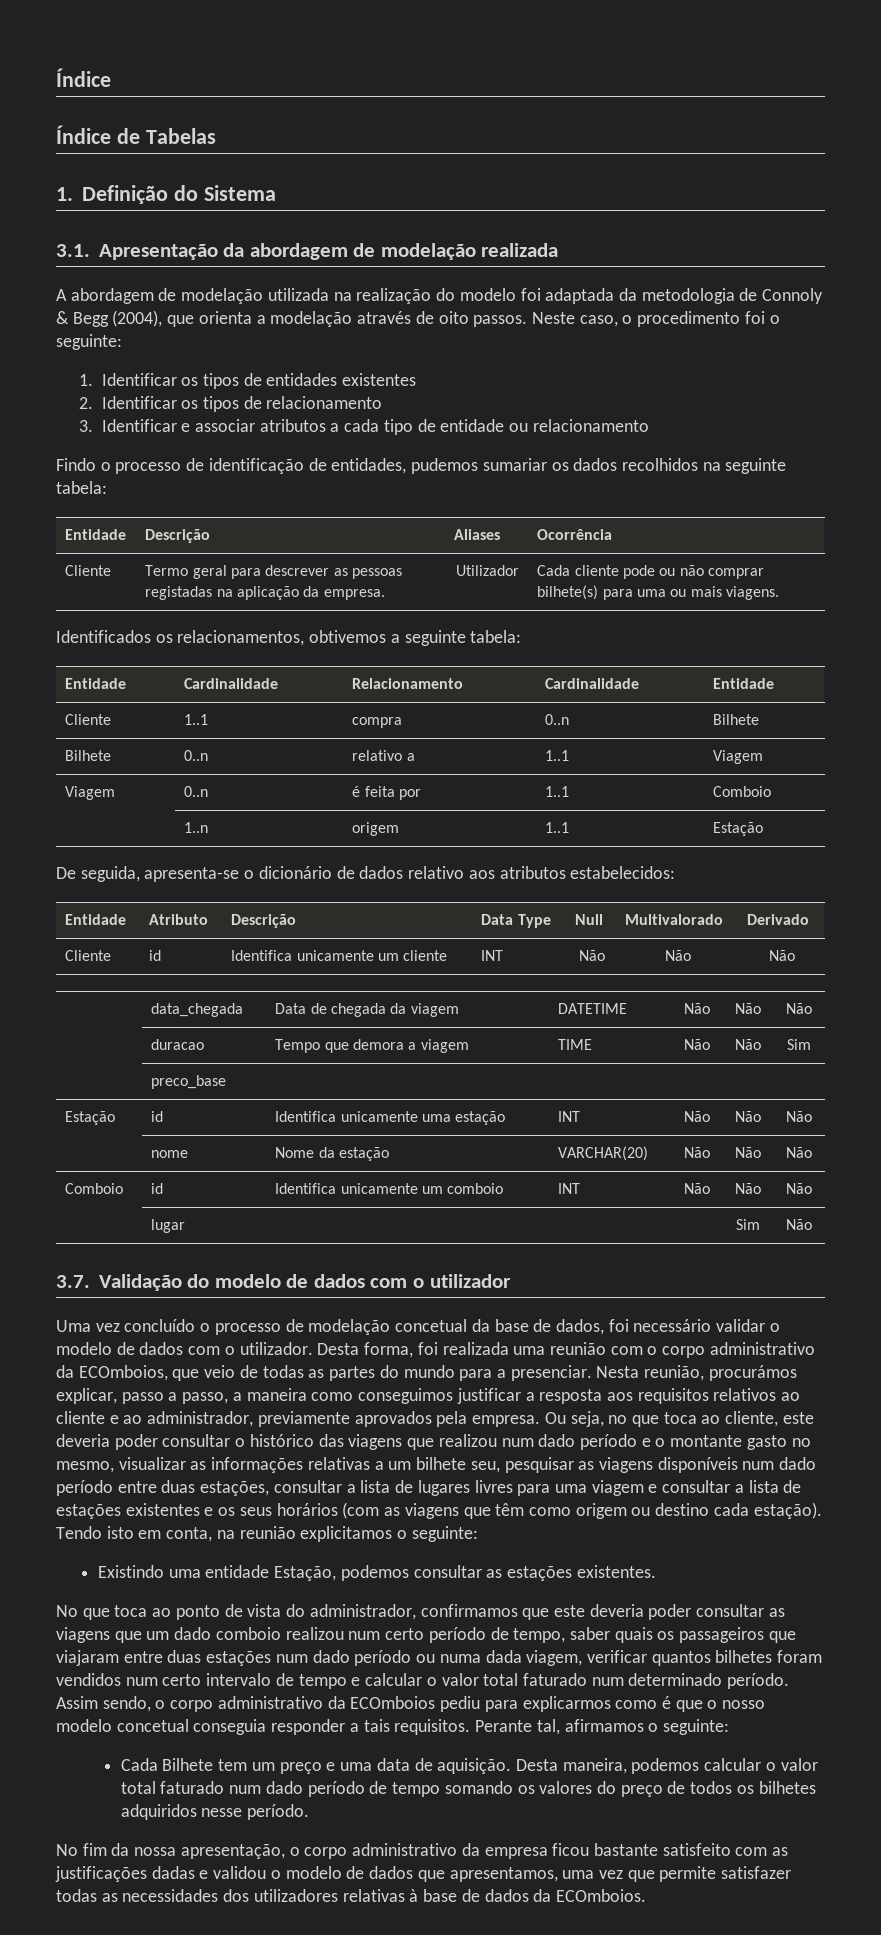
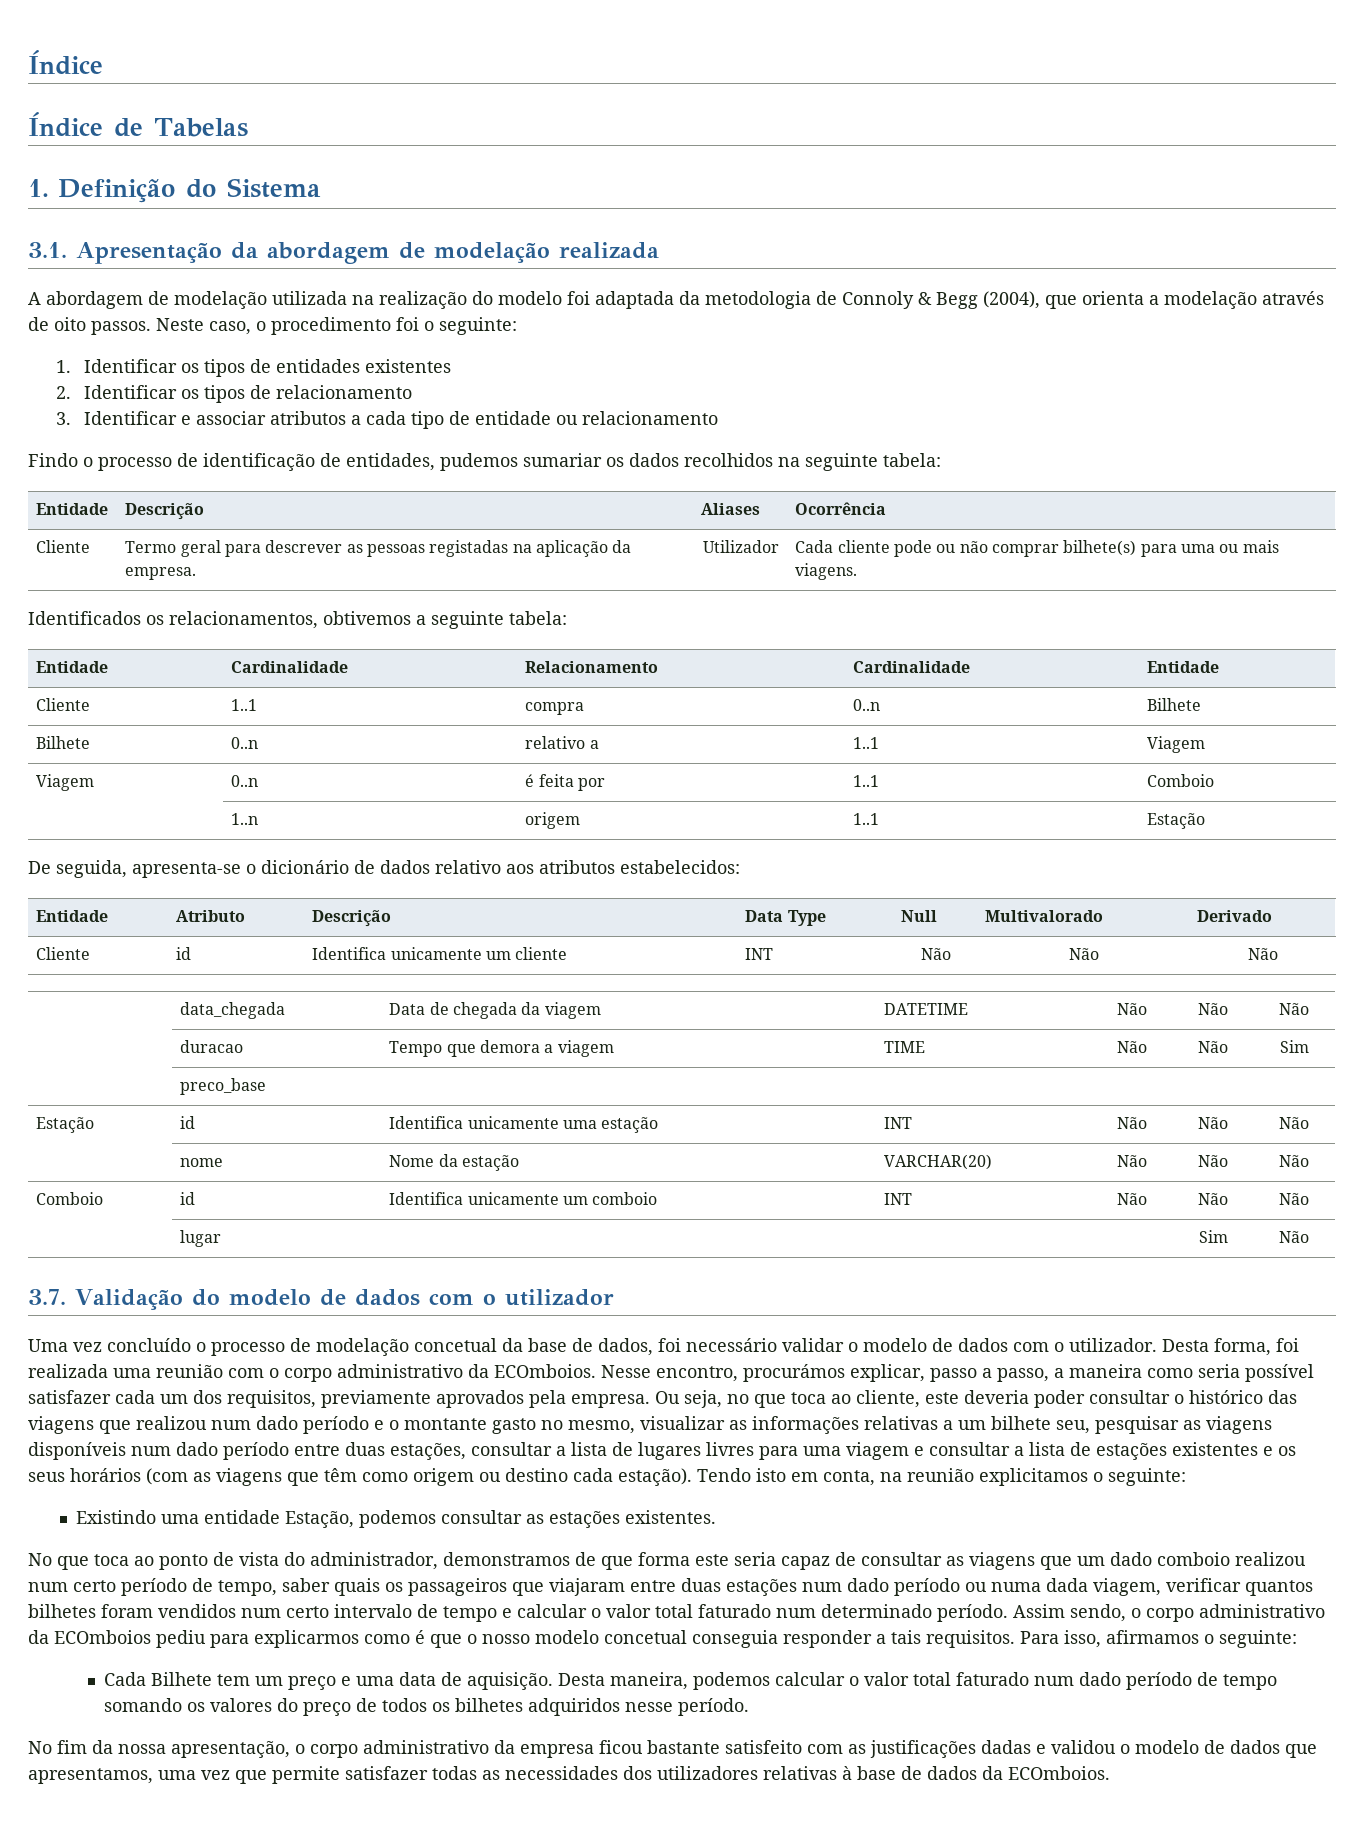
- Desta forma, foi realizada uma reunião com o corpo administrativo da ECOmboios, que veio de todas as partes do mundo para a presenciar. Nesta reunião, procurámos explicar, passo a passo, a maneira como conseguimos justificar a resposta aos requisitos relativos ao cliente e ao administrador, previamente aprovados pela empresa.
+ Desta forma, foi realizada uma reunião com o corpo administrativo da ECOmboios. Nesse encontro, procurámos explicar, passo a passo, a maneira como seria possível satisfazer cada um dos requisitos, previamente aprovados pela empresa.
- No que toca ao ponto de vista do administrador, confirmamos que este deveria poder consultar as viagens que um dado comboio realizou num certo período de tempo, saber quais os passageiros que viajaram entre duas estações num dado período ou numa dada viagem, verificar quantos bilhetes foram vendidos num certo intervalo de tempo e calcular o valor total faturado num determinado período.
+ No que toca ao ponto de vista do administrador, demonstramos de que forma este seria capaz de consultar as viagens que um dado comboio realizou num certo período de tempo, saber quais os passageiros que viajaram entre duas estações num dado período ou numa dada viagem, verificar quantos bilhetes foram vendidos num certo intervalo de tempo e calcular o valor total faturado num determinado período.
- Perante tal, afirmamos o seguinte:
+ Para isso, afirmamos o seguinte:

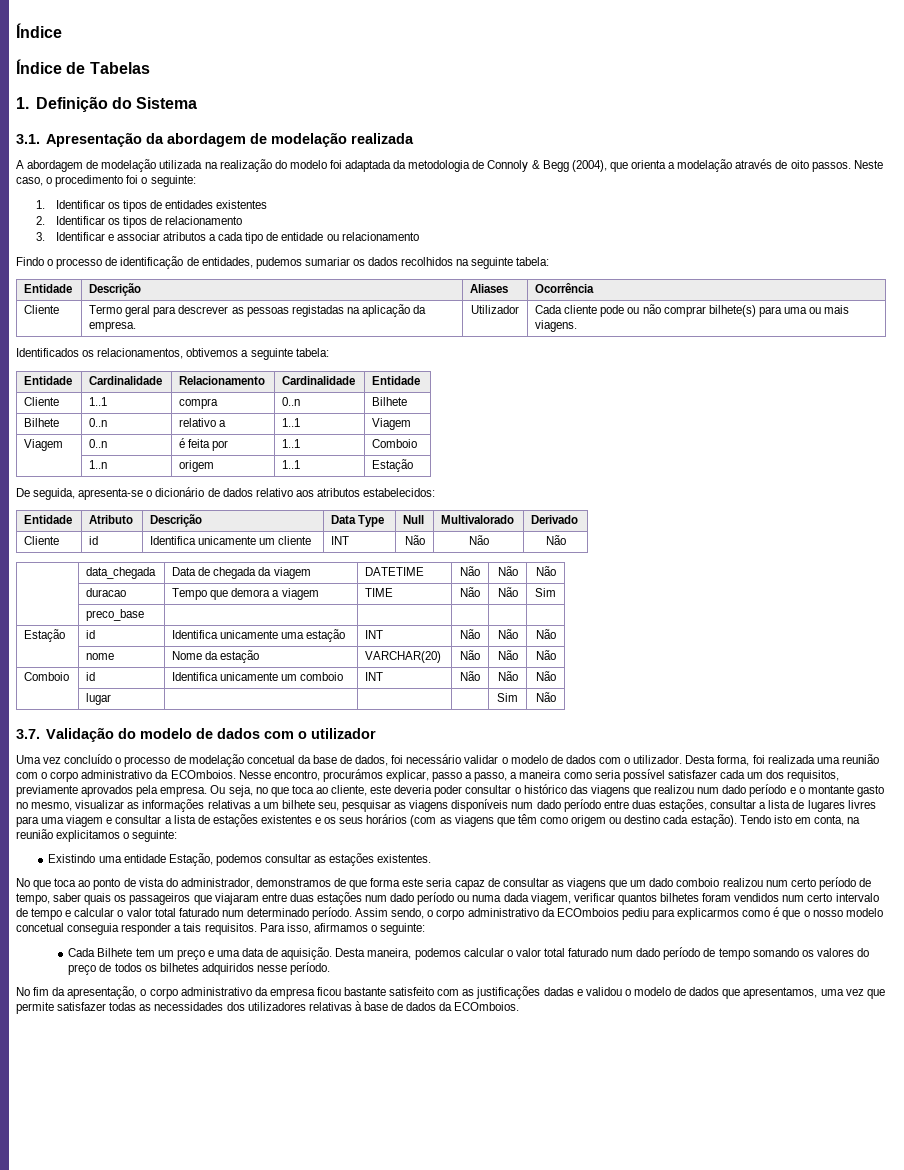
- No fim da nossa apresentação, o corpo administrativo da empresa ficou bastante satisfeito com as justificações dadas e validou o modelo de dados que apresentamos, uma vez que permite satisfazer todas as necessidades dos utilizadores relativas à base de dados da ECOmboios.
+ No fim da apresentação, o corpo administrativo da empresa ficou bastante satisfeito com as justificações dadas e validou o modelo de dados que apresentamos, uma vez que permite satisfazer todas as necessidades dos utilizadores relativas à base de dados da ECOmboios.

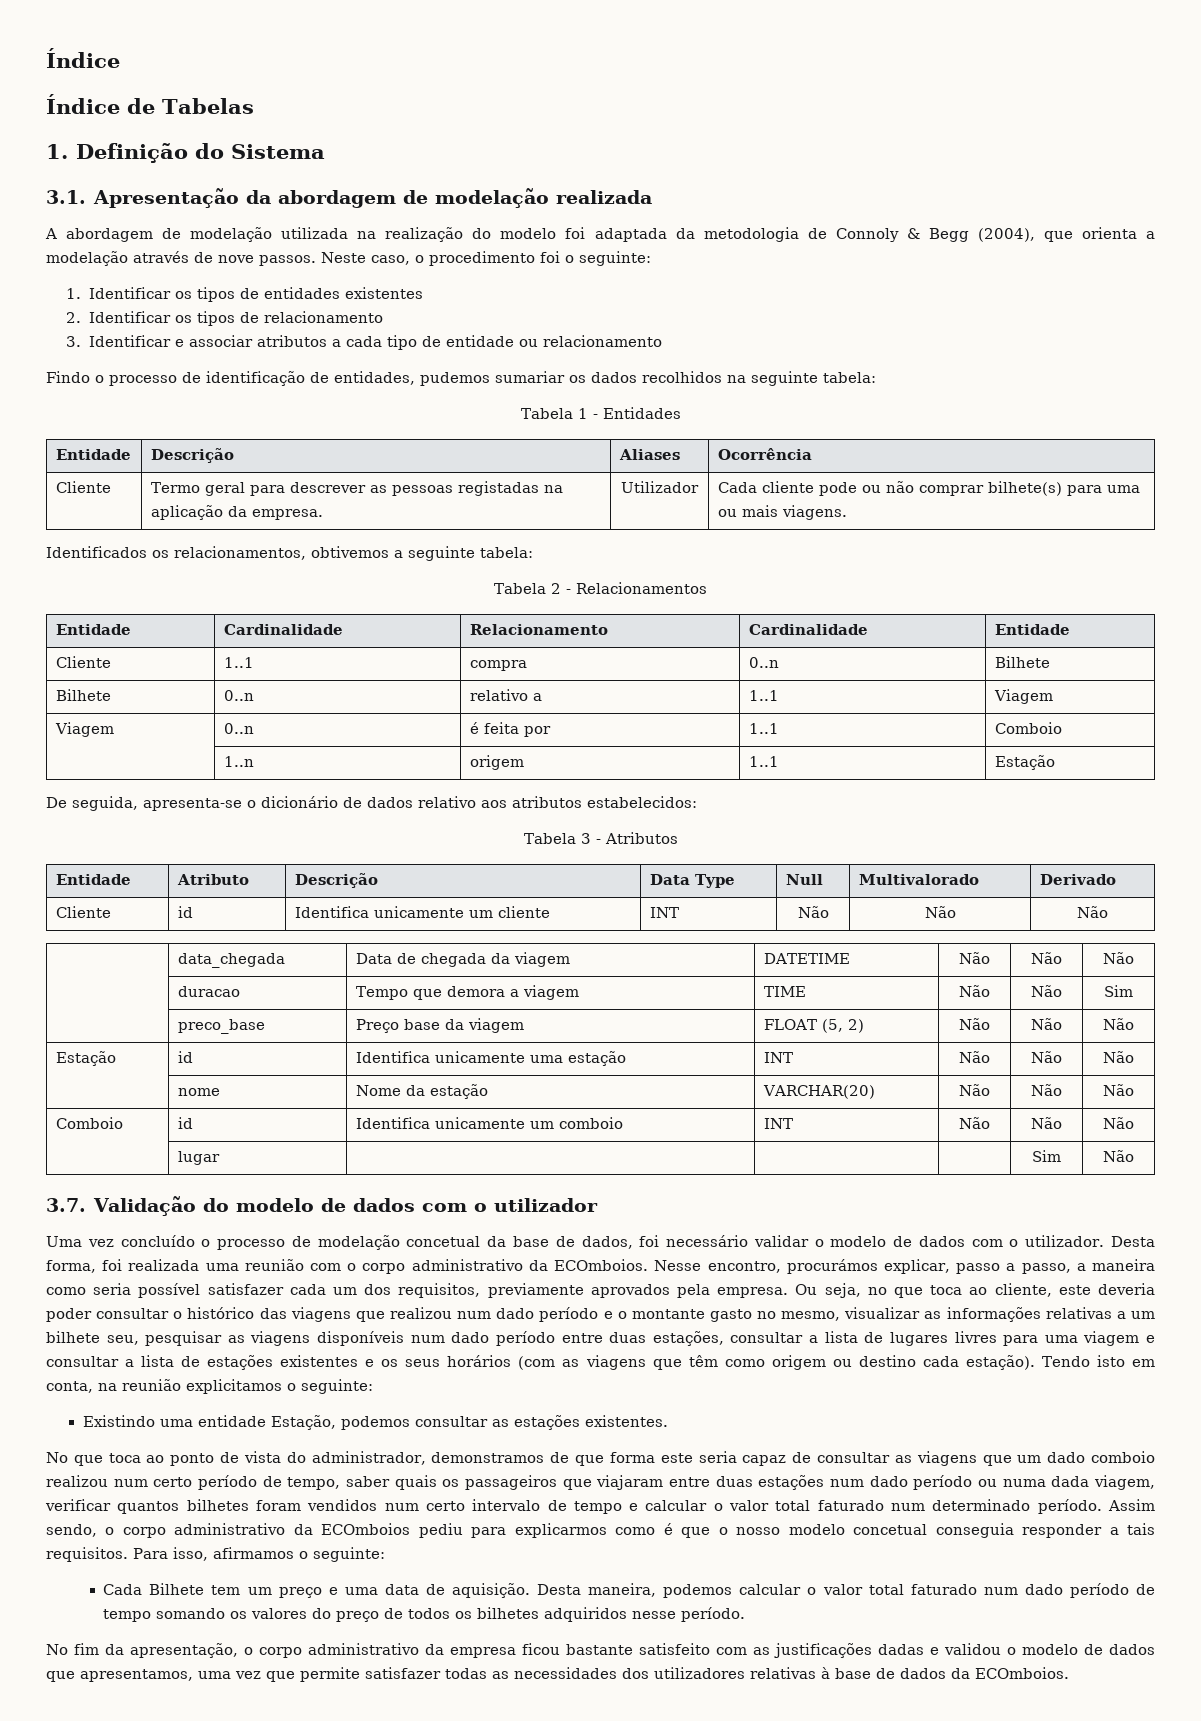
- A abordagem de modelação utilizada na realização do modelo foi adaptada da metodologia de Connoly & Begg (2004), que orienta a modelação através de oito passos.
+ A abordagem de modelação utilizada na realização do modelo foi adaptada da metodologia de Connoly & Begg (2004), que orienta a modelação através de nove passos.
+ Tabela 1 - Entidades
+ Tabela 2 - Relacionamentos
+ Tabela 3 - Atributos
- | preco_base | | | | |
+ | preco_base | Preço base da viagem | FLOAT (5, 2) | Não | Não | Não

